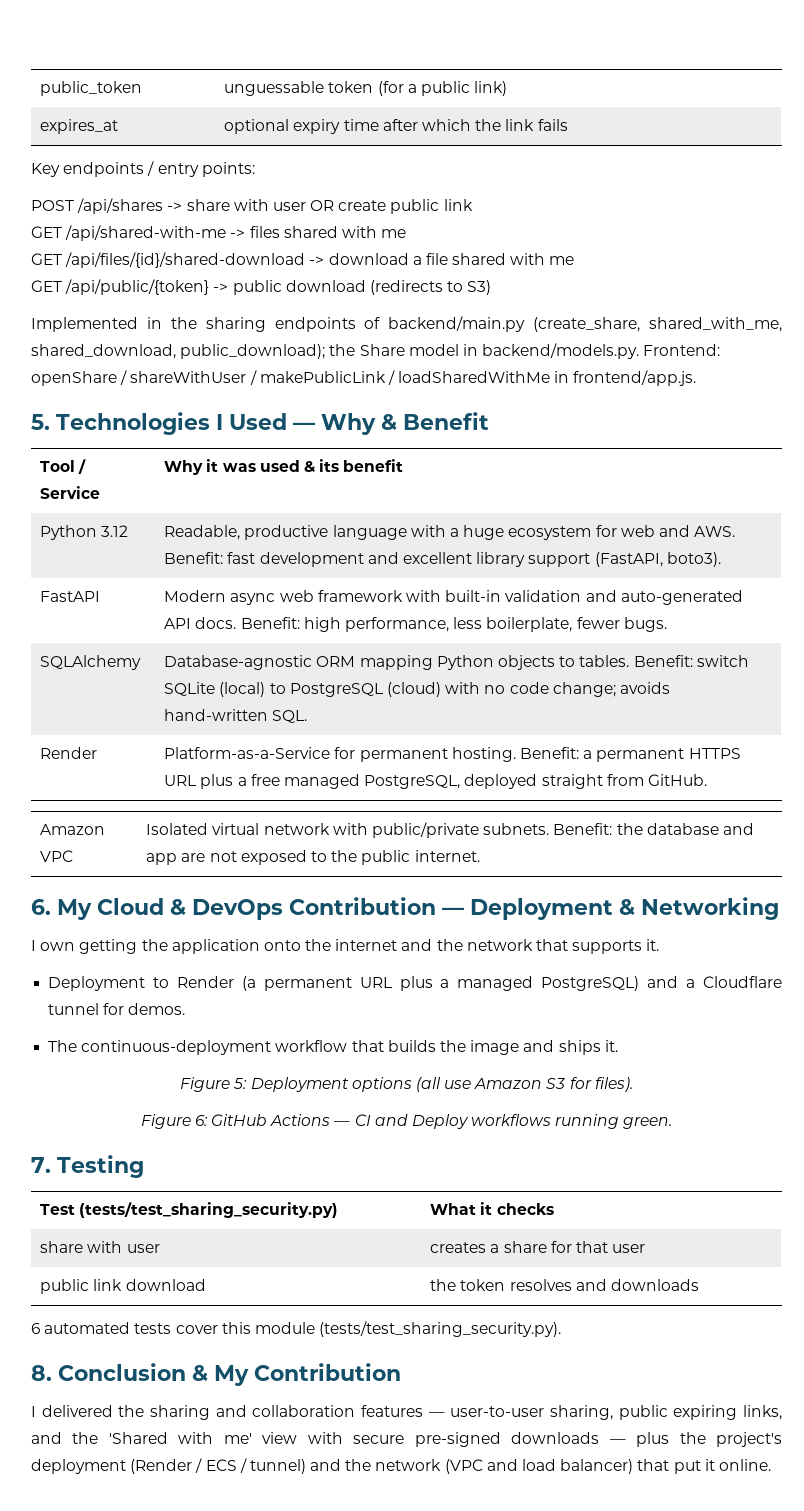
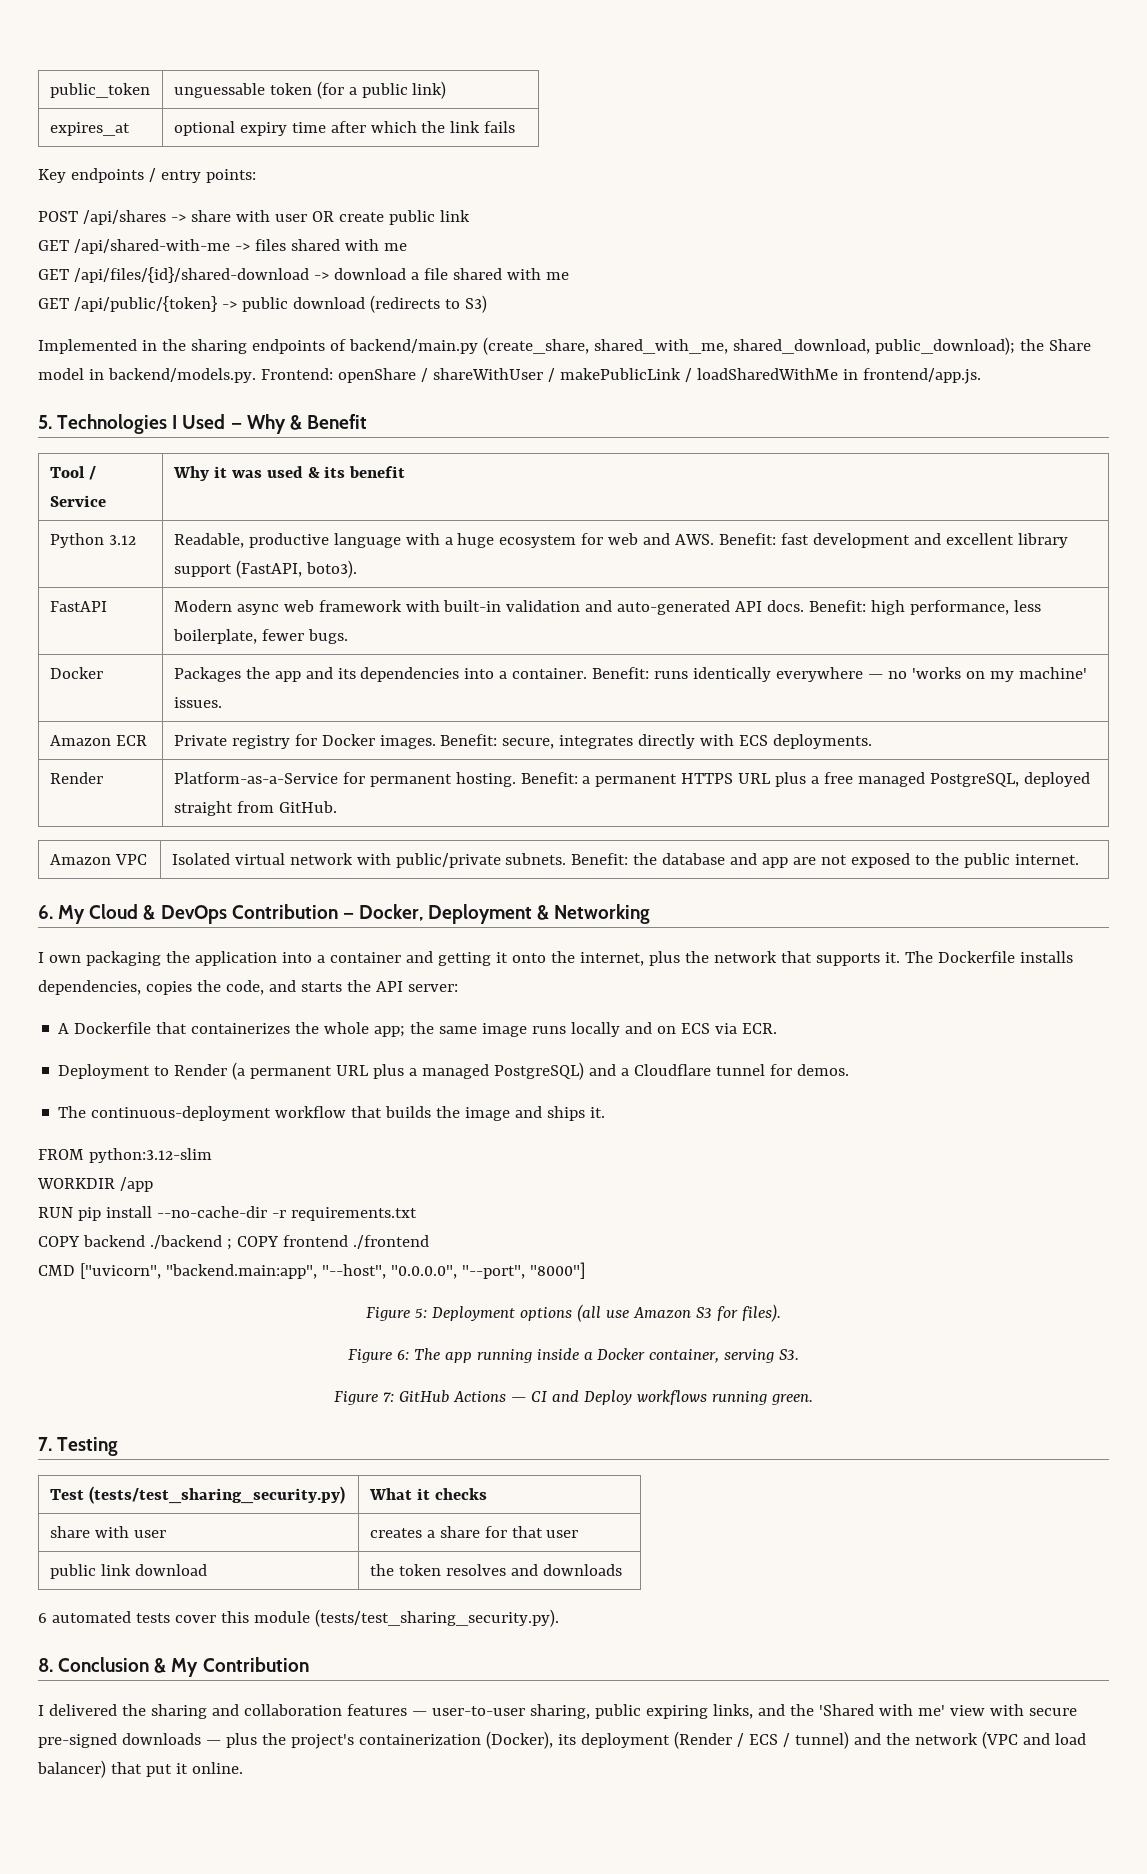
- SQLAlchemy | Database-agnostic ORM mapping Python objects to tables. Benefit: switch SQLite (local) to PostgreSQL (cloud) with no code change; avoids hand-written SQL.
+ Docker | Packages the app and its dependencies into a container. Benefit: runs identically everywhere — no 'works on my machine' issues.
+ Amazon ECR | Private registry for Docker images. Benefit: secure, integrates directly with ECS deployments.
- 6. My Cloud & DevOps Contribution — Deployment & Networking
+ 6. My Cloud & DevOps Contribution — Docker, Deployment & Networking
- I own getting the application onto the internet and the network that supports it.
+ I own packaging the application into a container and getting it onto the internet, plus the network that supports it. The Dockerfile installs dependencies, copies the code, and starts the API server:
+ A Dockerfile that containerizes the whole app; the same image runs locally and on ECS via ECR.
+ FROM python:3.12-slim
+ WORKDIR /app
+ RUN pip install --no-cache-dir -r requirements.txt
+ COPY backend ./backend ; COPY frontend ./frontend
+ CMD ["uvicorn", "backend.main:app", "--host", "0.0.0.0", "--port", "8000"]
- Figure 6: GitHub Actions — CI and Deploy workflows running green.
+ Figure 6: The app running inside a Docker container, serving S3.
+ Figure 7: GitHub Actions — CI and Deploy workflows running green.
- I delivered the sharing and collaboration features — user-to-user sharing, public expiring links, and the 'Shared with me' view with secure pre-signed downloads — plus the project's deployment (Render / ECS / tunnel) and the network (VPC and load balancer) that put it online.
+ I delivered the sharing and collaboration features — user-to-user sharing, public expiring links, and the 'Shared with me' view with secure pre-signed downloads — plus the project's containerization (Docker), its deployment (Render / ECS / tunnel) and the network (VPC and load balancer) that put it online.

